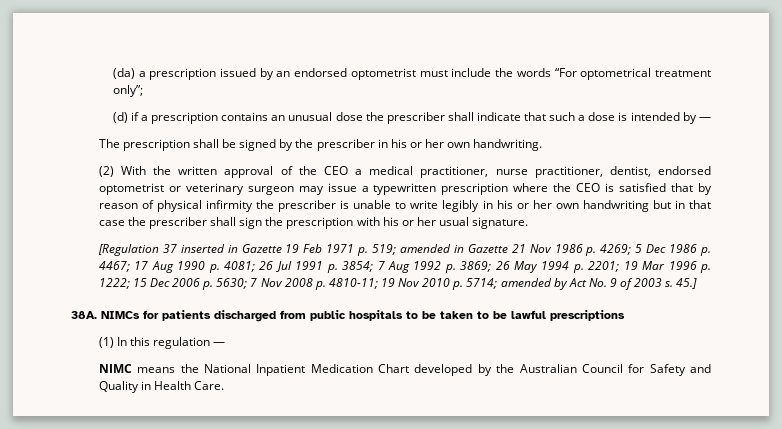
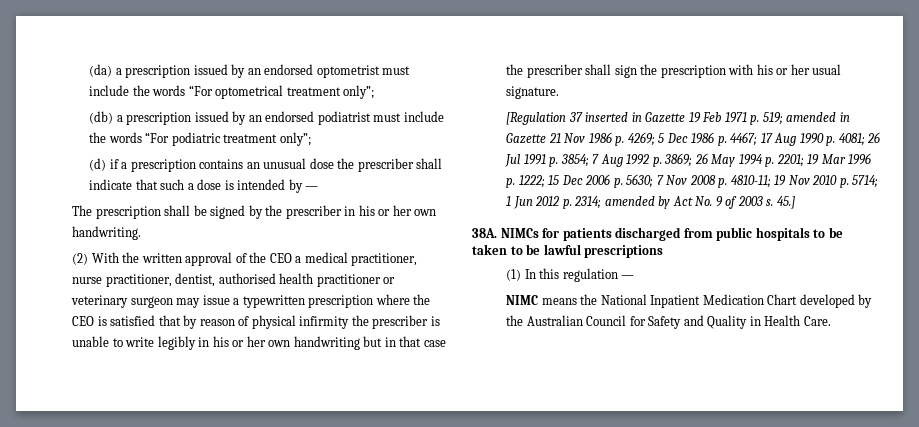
+ (db) a prescription issued by an endorsed podiatrist must include the words “For podiatric treatment only”;
- (2) With the written approval of the CEO a medical practitioner, nurse practitioner, dentist, endorsed optometrist or veterinary surgeon may issue a typewritten prescription where the CEO is satisfied that by reason of physical infirmity the prescriber is unable to write legibly in his or her own handwriting but in that case the prescriber shall sign the prescription with his or her usual signature.
+ (2) With the written approval of the CEO a medical practitioner, nurse practitioner, dentist, authorised health practitioner or veterinary surgeon may issue a typewritten prescription where the CEO is satisfied that by reason of physical infirmity the prescriber is unable to write legibly in his or her own handwriting but in that case the prescriber shall sign the prescription with his or her usual signature.
+ 1 Jun 2012 p. 2314;

